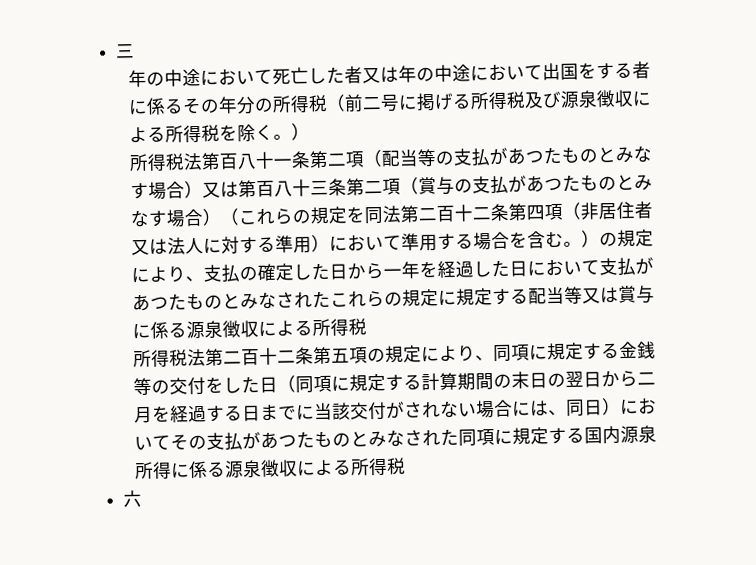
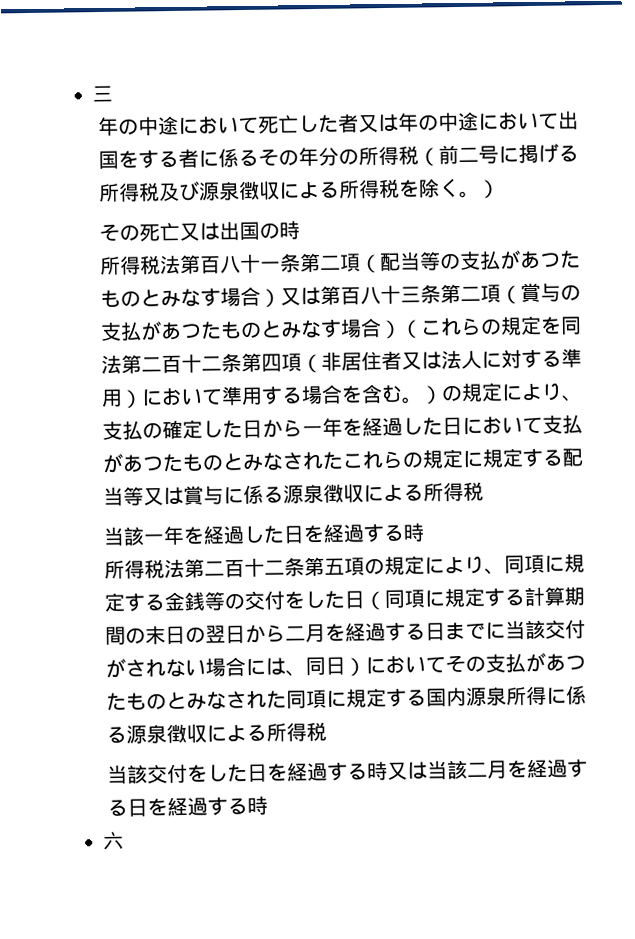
+ その死亡又は出国の時
+ 当該一年を経過した日を経過する時
+ 当該交付をした日を経過する時又は当該二月を経過する日を経過する時

